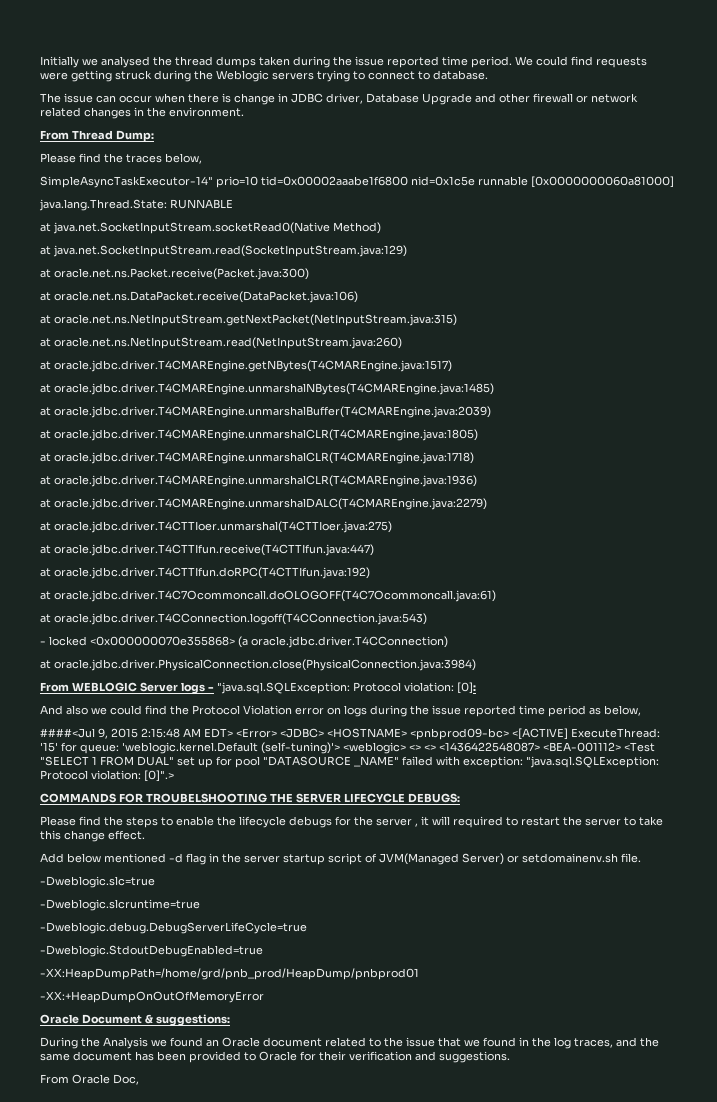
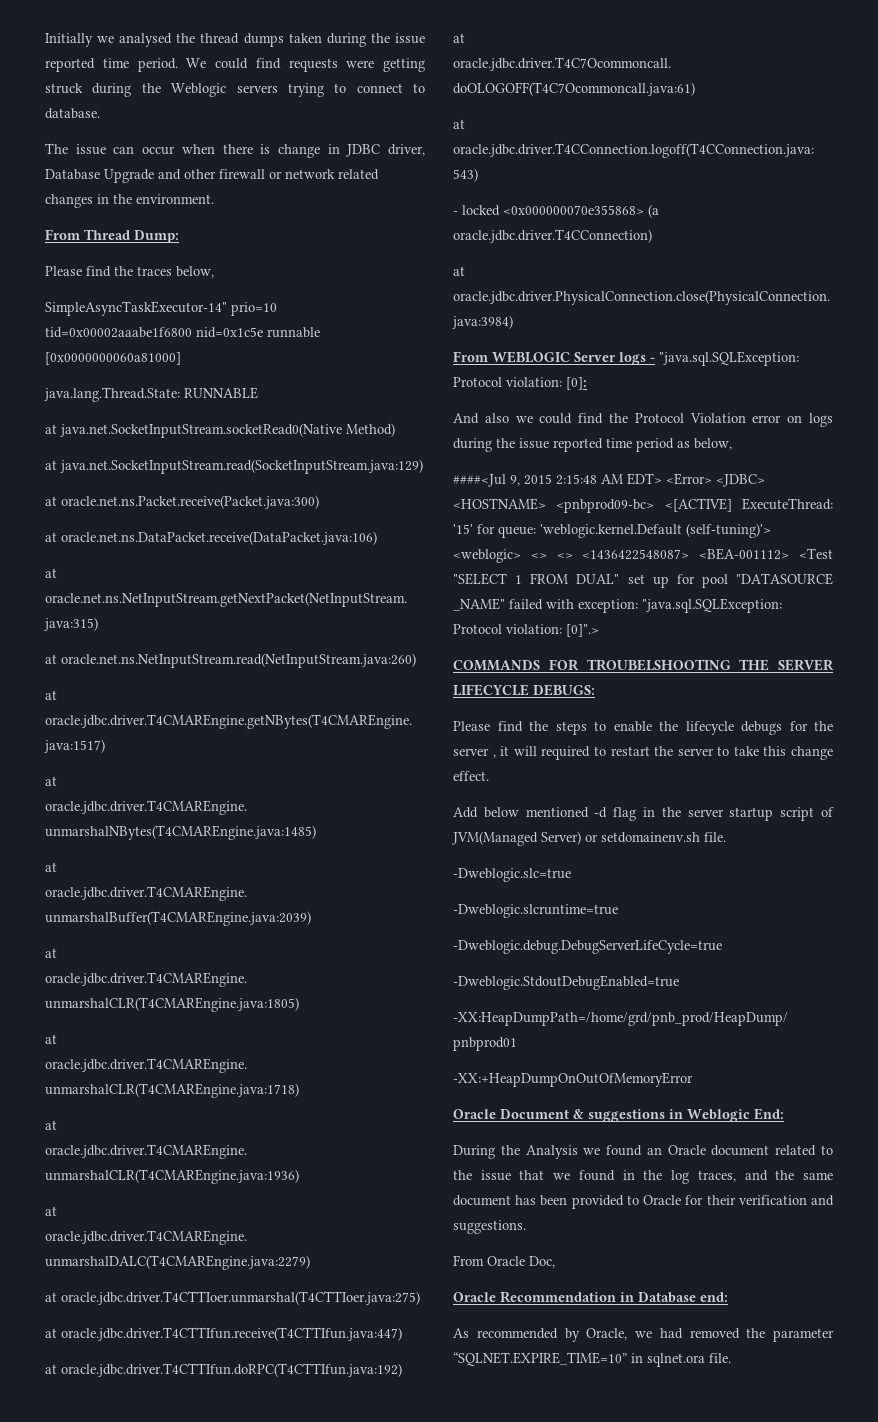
- Oracle Document & suggestions:
+ Oracle Document & suggestions in Weblogic End:
+ Oracle Recommendation in Database end:
+ As recommended by Oracle, we had removed the parameter “SQLNET.EXPIRE_TIME=10” in sqlnet.ora file.

